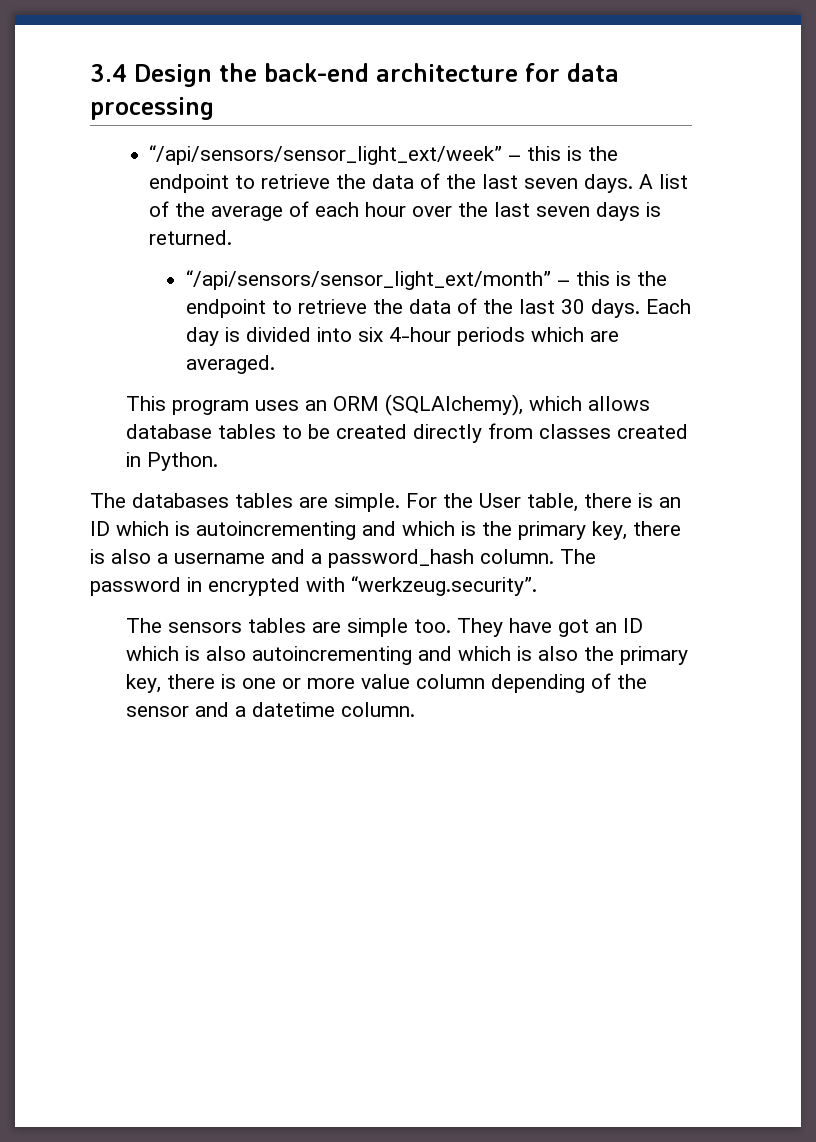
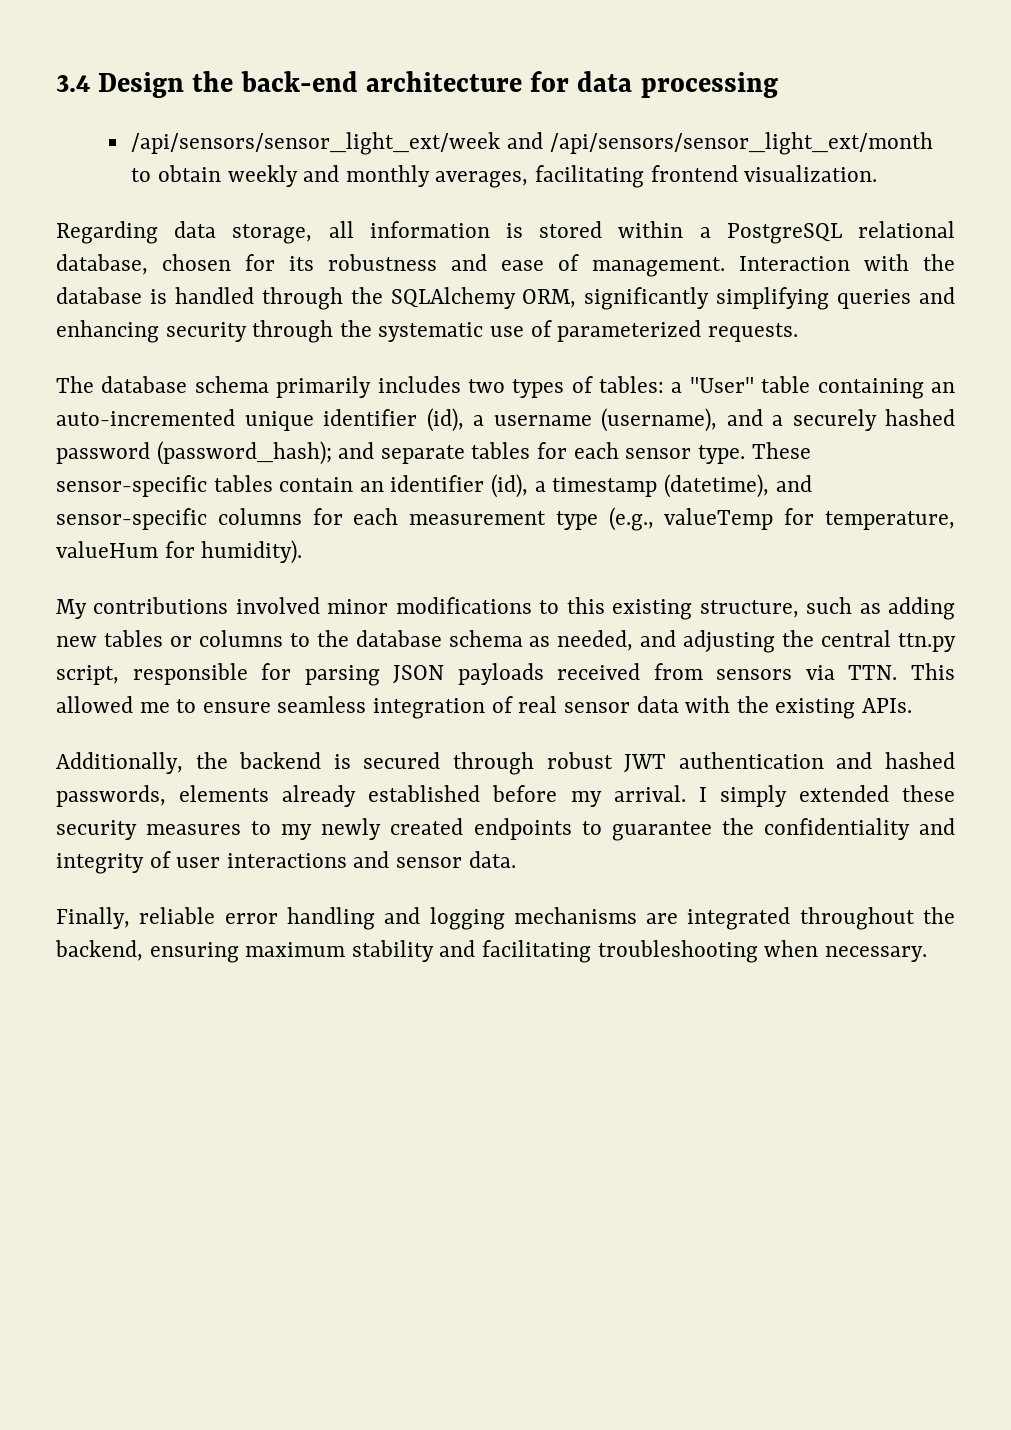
- “/api/sensors/sensor_light_ext/week” – this is the endpoint to retrieve the data of the last seven days. A list of the average of each hour over the last seven days is returned.
- “/api/sensors/sensor_light_ext/month” – this is the endpoint to retrieve the data of the last 30 days. Each day is divided into six 4-hour periods which are averaged.
- This program uses an ORM (SQLAlchemy), which allows database tables to be created directly from classes created in Python.
- The databases tables are simple. For the User table, there is an ID which is autoincrementing and which is the primary key, there is also a username and a password_hash column. The password in encrypted with “werkzeug.security”.
- The sensors tables are simple too. They have got an ID which is also autoincrementing and which is also the primary key, there is one or more value column depending of the sensor and a datetime column.
+ /api/sensors/sensor_light_ext/week and /api/sensors/sensor_light_ext/month to obtain weekly and monthly averages, facilitating frontend visualization.
+ Regarding data storage, all information is stored within a PostgreSQL relational database, chosen for its robustness and ease of management. Interaction with the database is handled through the SQLAlchemy ORM, significantly simplifying queries and enhancing security through the systematic use of parameterized requests.
+ The database schema primarily includes two types of tables: a "User" table containing an auto-incremented unique identifier (id), a username (username), and a securely hashed password (password_hash); and separate tables for each sensor type. These sensor-specific tables contain an identifier (id), a timestamp (datetime), and sensor-specific columns for each measurement type (e.g., valueTemp for temperature, valueHum for humidity).
+ My contributions involved minor modifications to this existing structure, such as adding new tables or columns to the database schema as needed, and adjusting the central ttn.py script, responsible for parsing JSON payloads received from sensors via TTN. This allowed me to ensure seamless integration of real sensor data with the existing APIs.
+ Additionally, the backend is secured through robust JWT authentication and hashed passwords, elements already established before my arrival. I simply extended these security measures to my newly created endpoints to guarantee the confidentiality and integrity of user interactions and sensor data.
+ Finally, reliable error handling and logging mechanisms are integrated throughout the backend, ensuring maximum stability and facilitating troubleshooting when necessary.

